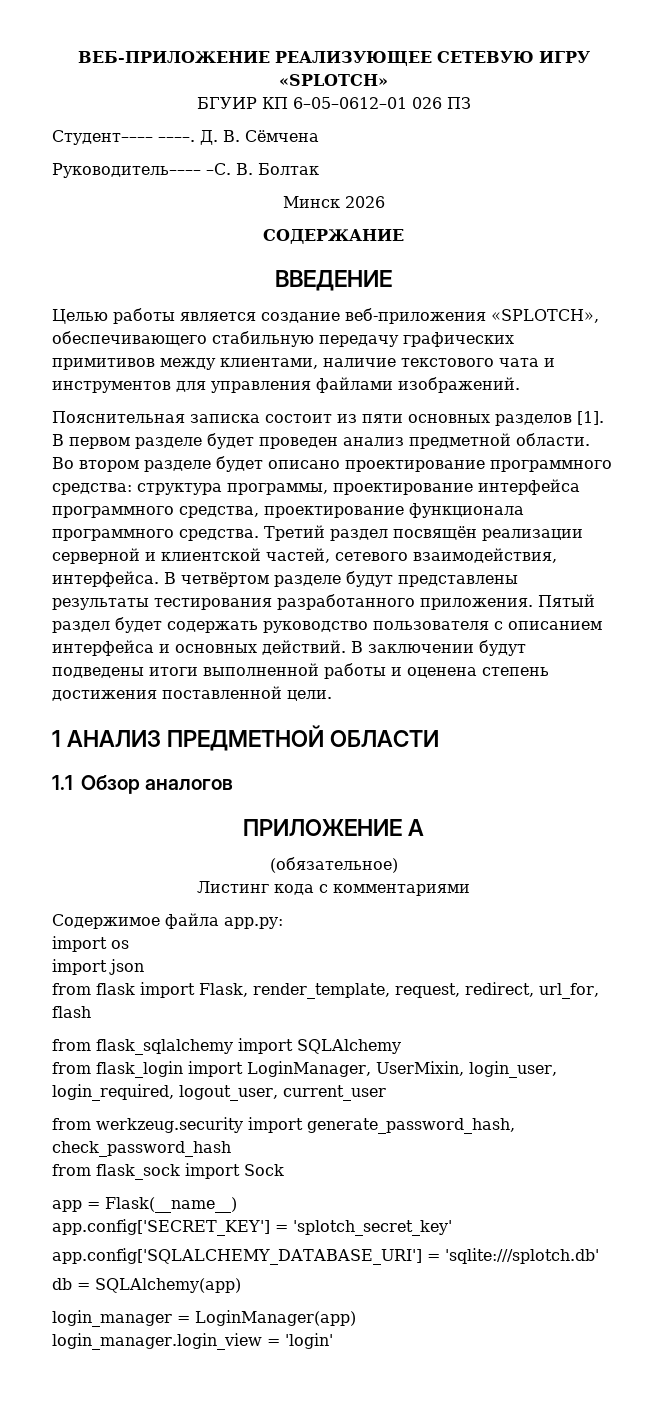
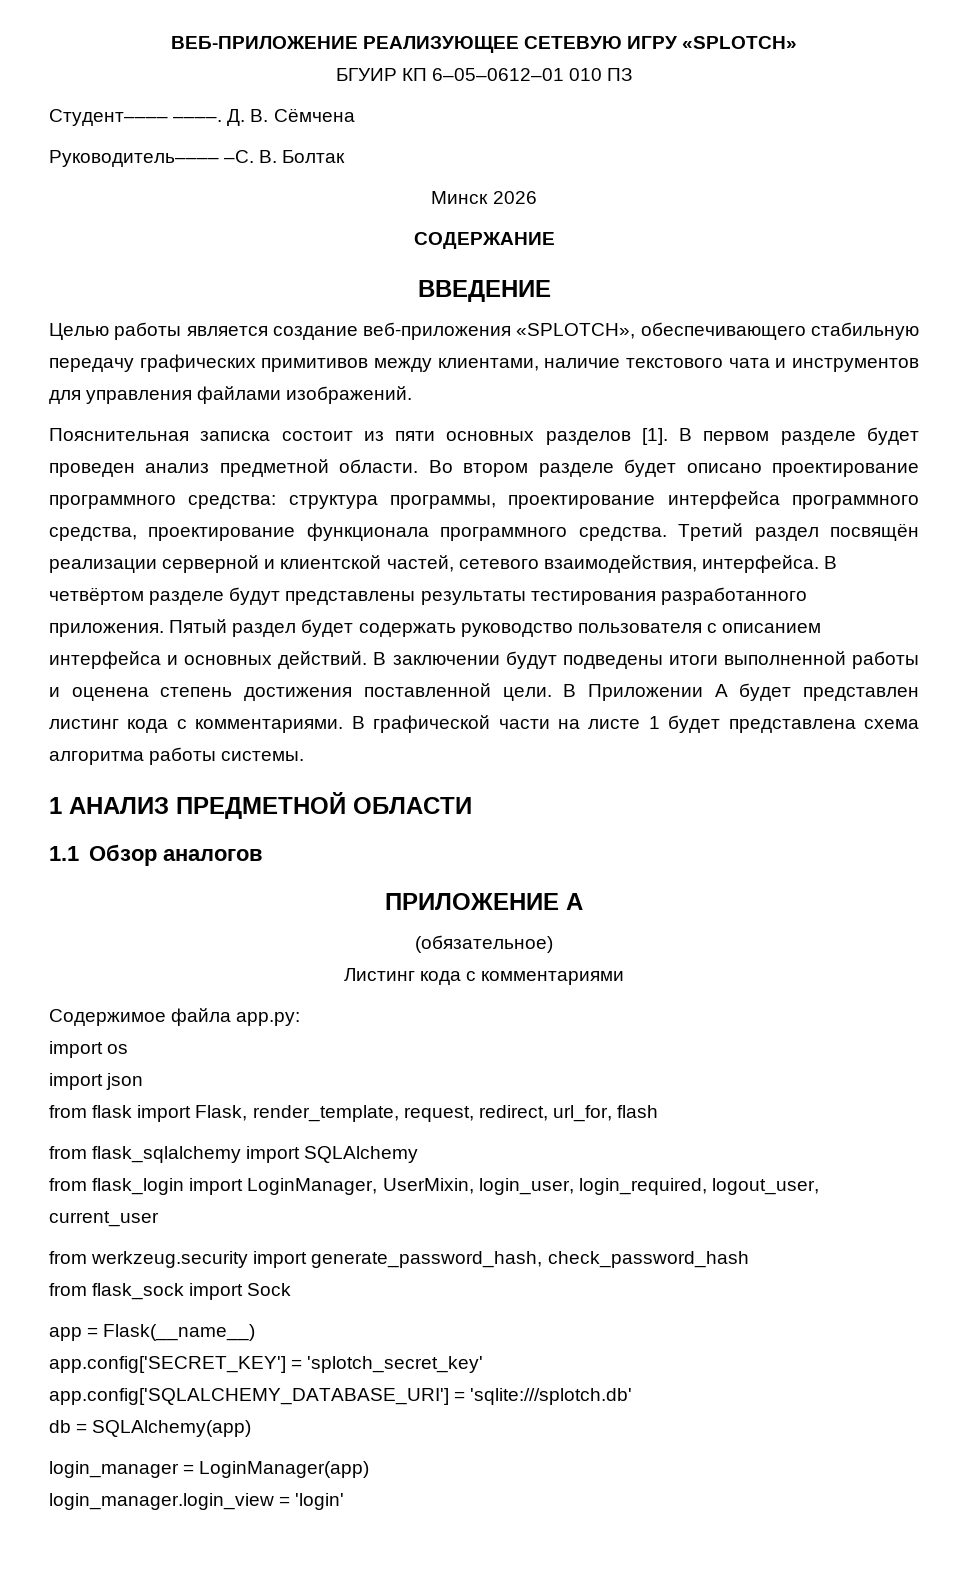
- БГУИР КП 6–05–0612–01 026 ПЗ
+ БГУИР КП 6–05–0612–01 010 ПЗ
+ В Приложении А будет представлен листинг кода с комментариями. В графической части на листе 1 будет представлена схема алгоритма работы системы.

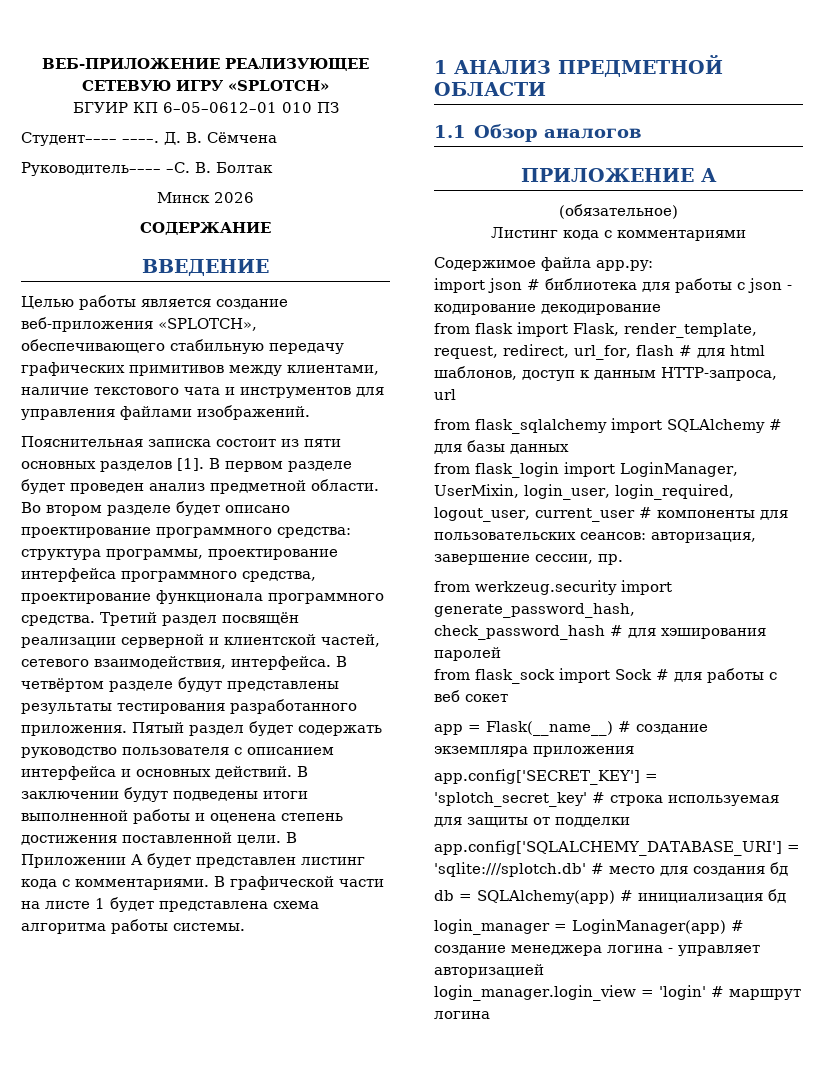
- import os
- import json
+ import json # библиотека для работы с json - кодирование декодирование
- from flask import Flask, render_template, request, redirect, url_for, flash
+ from flask import Flask, render_template, request, redirect, url_for, flash # для html шаблонов, доступ к данным HTTP-запроса, url
- from flask_sqlalchemy import SQLAlchemy
+ from flask_sqlalchemy import SQLAlchemy # для базы данных
- from flask_login import LoginManager, UserMixin, login_user, login_required, logout_user, current_user
+ from flask_login import LoginManager, UserMixin, login_user, login_required, logout_user, current_user # компоненты для пользовательских сеансов: авторизация, завершение сессии, пр.
- from werkzeug.security import generate_password_hash, check_password_hash
+ from werkzeug.security import generate_password_hash, check_password_hash # для хэширования паролей
- from flask_sock import Sock
+ from flask_sock import Sock # для работы с веб сокет
- app = Flask(__name__)
+ app = Flask(__name__) # создание экземпляра приложения
- app.config['SECRET_KEY'] = 'splotch_secret_key'
- app.config['SQLALCHEMY_DATABASE_URI'] = 'sqlite:///splotch.db'
+ app.config['SECRET_KEY'] = 'splotch_secret_key' # строка используемая для защиты от подделки
+ app.config['SQLALCHEMY_DATABASE_URI'] = 'sqlite:///splotch.db' # место для создания бд
- db = SQLAlchemy(app)
+ db = SQLAlchemy(app) # инициализация бд
- login_manager = LoginManager(app)
+ login_manager = LoginManager(app) # создание менеджера логина - управляет авторизацией
- login_manager.login_view = 'login'
+ login_manager.login_view = 'login' # маршрут логина

